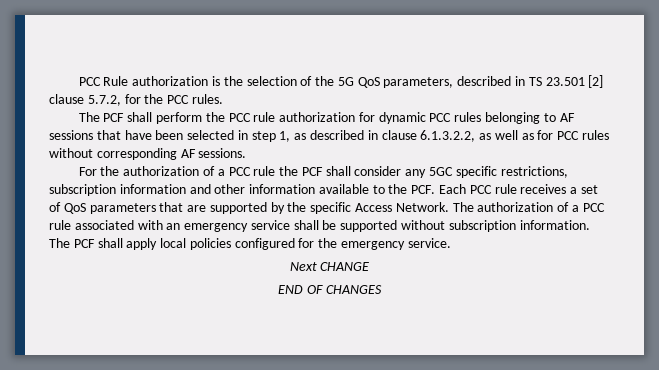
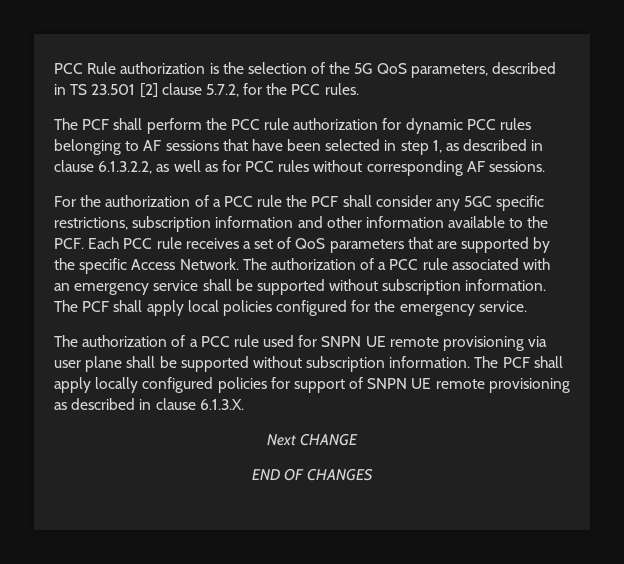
+ The authorization of a PCC rule used for SNPN UE remote provisioning via user plane shall be supported without subscription information. The PCF shall apply locally configured policies for support of SNPN UE remote provisioning as described in clause 6.1.3.X.

